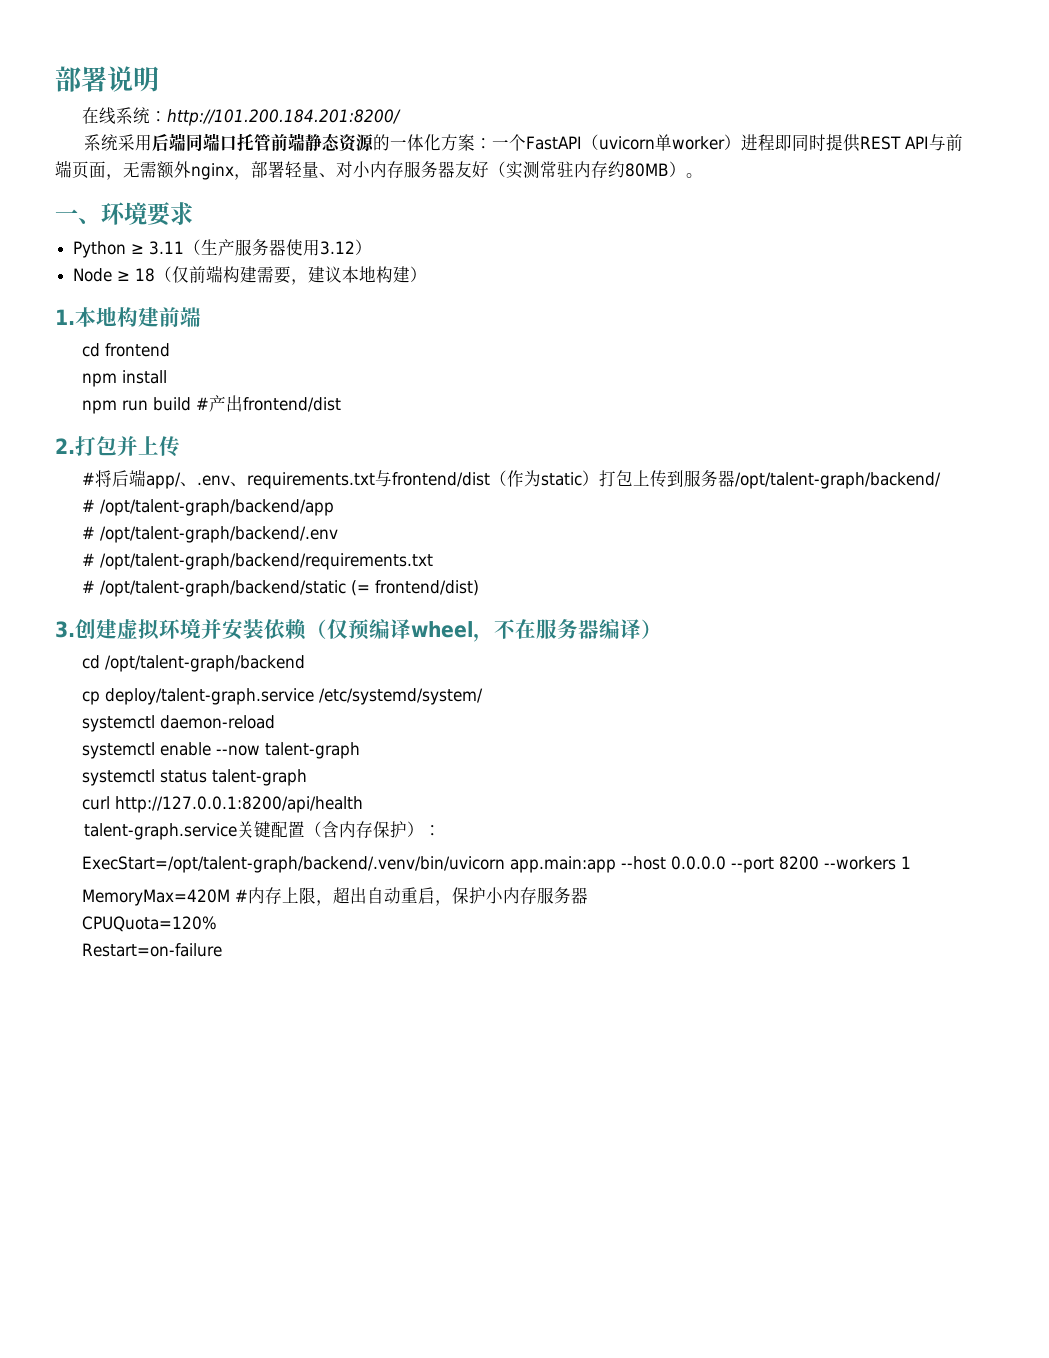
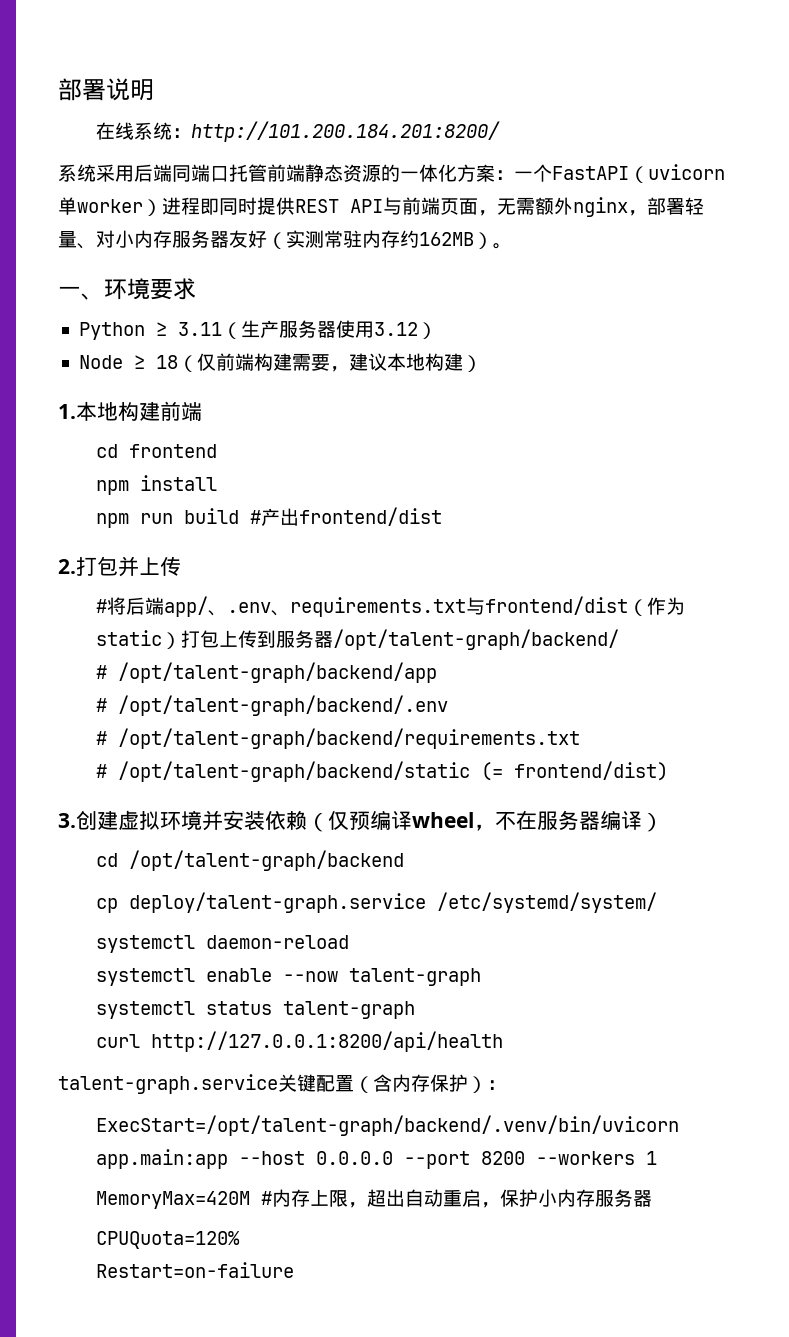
- 系统采用后端同端口托管前端静态资源的一体化方案：一个FastAPI（uvicorn单worker）进程即同时提供REST API与前端页面，无需额外nginx，部署轻量、对小内存服务器友好（实测常驻内存约80MB）。
+ 系统采用后端同端口托管前端静态资源的一体化方案：一个FastAPI（uvicorn单worker）进程即同时提供REST API与前端页面，无需额外nginx，部署轻量、对小内存服务器友好（实测常驻内存约162MB）。

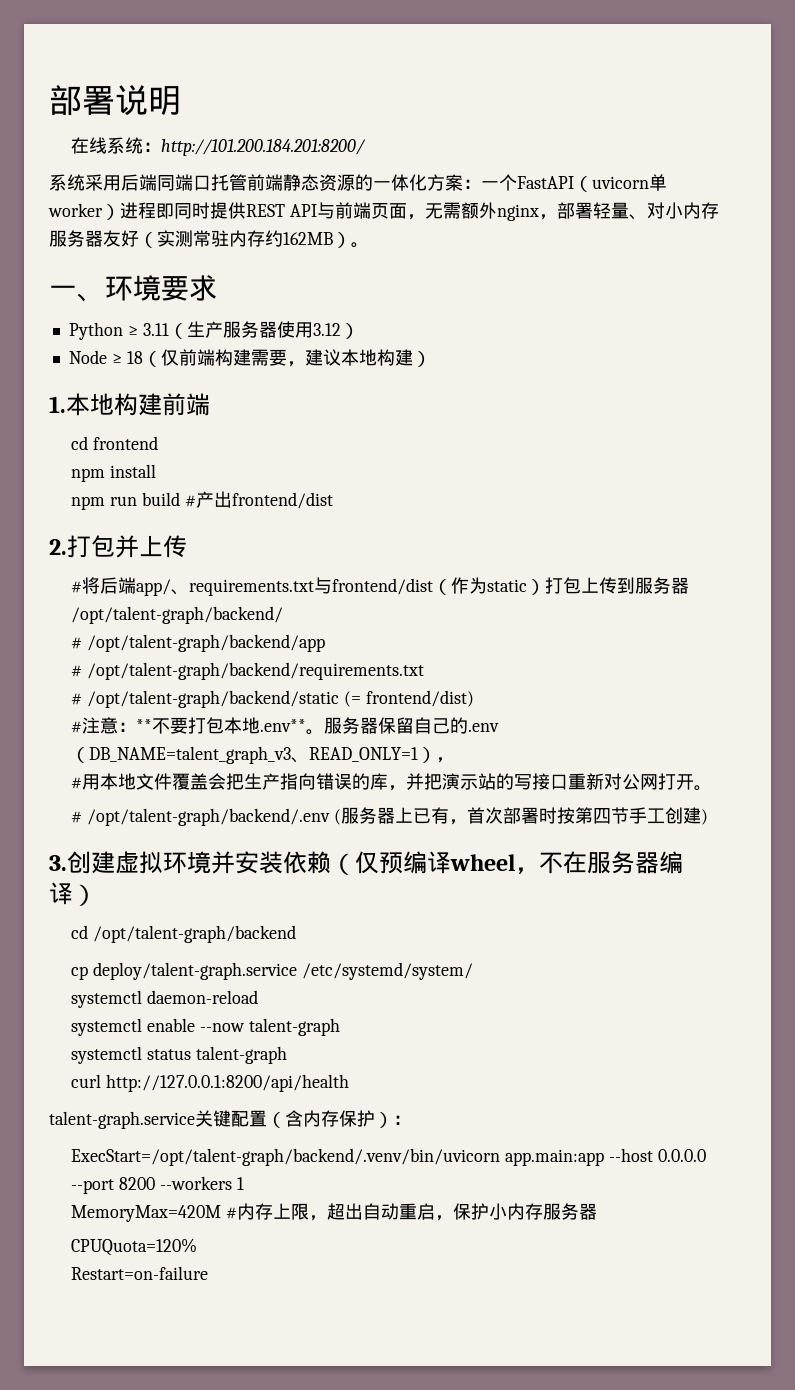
- #将后端app/、.env、requirements.txt与frontend/dist（作为static）打包上传到服务器/opt/talent-graph/backend/
+ #将后端app/、requirements.txt与frontend/dist（作为static）打包上传到服务器/opt/talent-graph/backend/
- # /opt/talent-graph/backend/.env
+ #注意：**不要打包本地.env**。服务器保留自己的.env（DB_NAME=talent_graph_v3、READ_ONLY=1），
+ #用本地文件覆盖会把生产指向错误的库，并把演示站的写接口重新对公网打开。
+ # /opt/talent-graph/backend/.env (服务器上已有，首次部署时按第四节手工创建)

